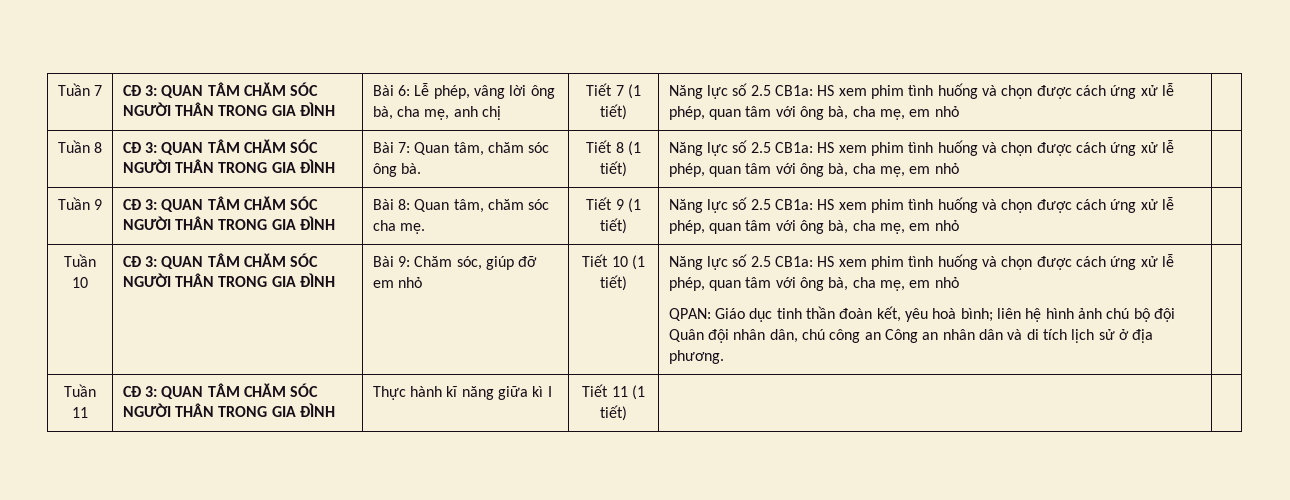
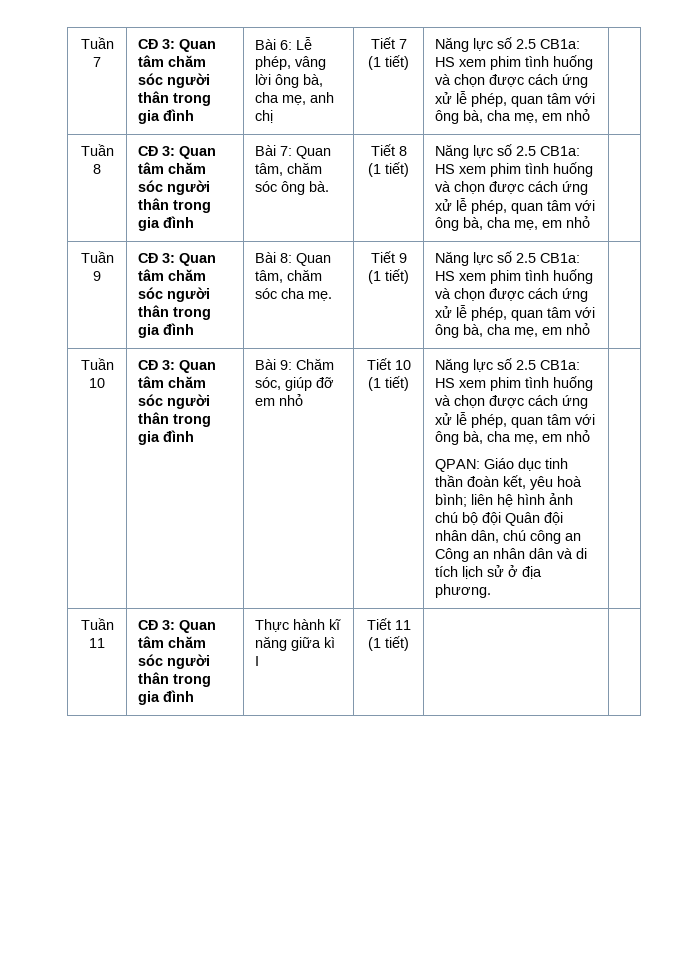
- Tuần 7 | CĐ 3: QUAN TÂM CHĂM SÓC NGƯỜI THÂN TRONG GIA ĐÌNH
+ Tuần 7 | CĐ 3: Quan tâm chăm sóc người thân trong gia đình
- Tuần 8 | CĐ 3: QUAN TÂM CHĂM SÓC NGƯỜI THÂN TRONG GIA ĐÌNH
+ Tuần 8 | CĐ 3: Quan tâm chăm sóc người thân trong gia đình
- Tuần 9 | CĐ 3: QUAN TÂM CHĂM SÓC NGƯỜI THÂN TRONG GIA ĐÌNH
+ Tuần 9 | CĐ 3: Quan tâm chăm sóc người thân trong gia đình
- Tuần 10 | CĐ 3: QUAN TÂM CHĂM SÓC NGƯỜI THÂN TRONG GIA ĐÌNH
+ Tuần 10 | CĐ 3: Quan tâm chăm sóc người thân trong gia đình
- Tuần 11 | CĐ 3: QUAN TÂM CHĂM SÓC NGƯỜI THÂN TRONG GIA ĐÌNH | Thực hành kĩ năng giữa kì I | Tiết 11 (1 tiết) | |
+ Tuần 11 | CĐ 3: Quan tâm chăm sóc người thân trong gia đình | Thực hành kĩ năng giữa kì I | Tiết 11 (1 tiết) | |

